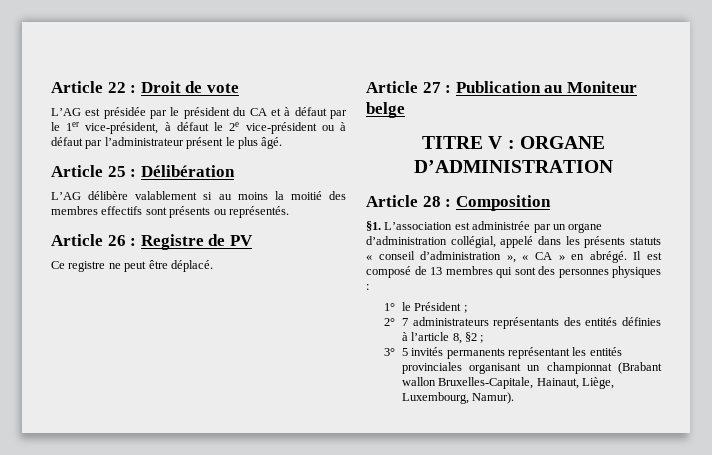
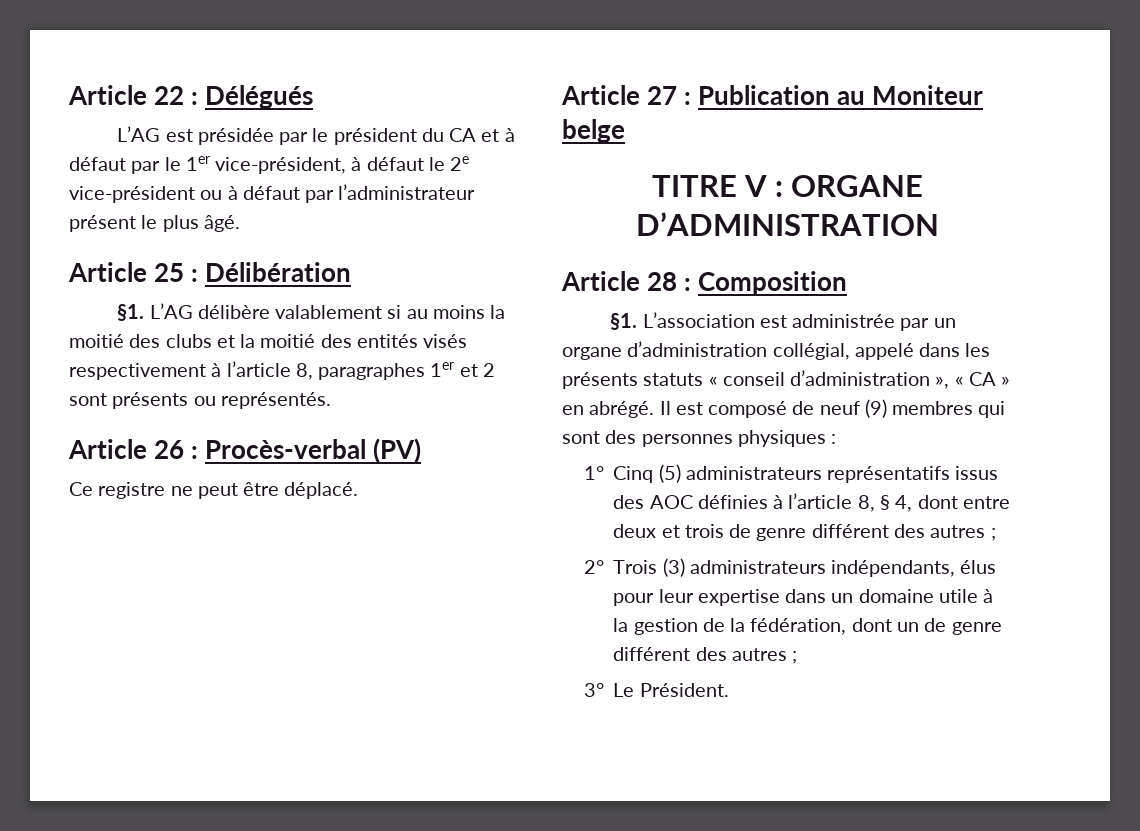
- Article 22 : Droit de vote
+ Article 22 : Délégués
  Article 25 : Délibération
- L’AG délibère valablement si au moins la moitié des membres effectifs sont présents ou représentés.
+ §1. L’AG délibère valablement si au moins la moitié des clubs et la moitié des entités visés respectivement à l’article 8, paragraphes 1er et 2 sont présents ou représentés.
- Article 26 : Registre de PV
+ Article 26 : Procès-verbal (PV)
- Il est composé de 13 membres qui sont des personnes physiques :
+ Il est composé de neuf (9) membres qui sont des personnes physiques :
- 1° le Président ;
- 2° 7 administrateurs représentants des entités définies à l’article 8, §2 ;
- 3° 5 invités permanents représentant les entités provinciales organisant un championnat (Brabant wallon Bruxelles-Capitale, Hainaut, Liège, Luxembourg, Namur).
+ 1° Cinq (5) administrateurs représentatifs issus des AOC définies à l’article 8, § 4, dont entre deux et trois de genre différent des autres ;
+ 2° Trois (3) administrateurs indépendants, élus pour leur expertise dans un domaine utile à la gestion de la fédération, dont un de genre différent des autres ;
+ 3° Le Président.

